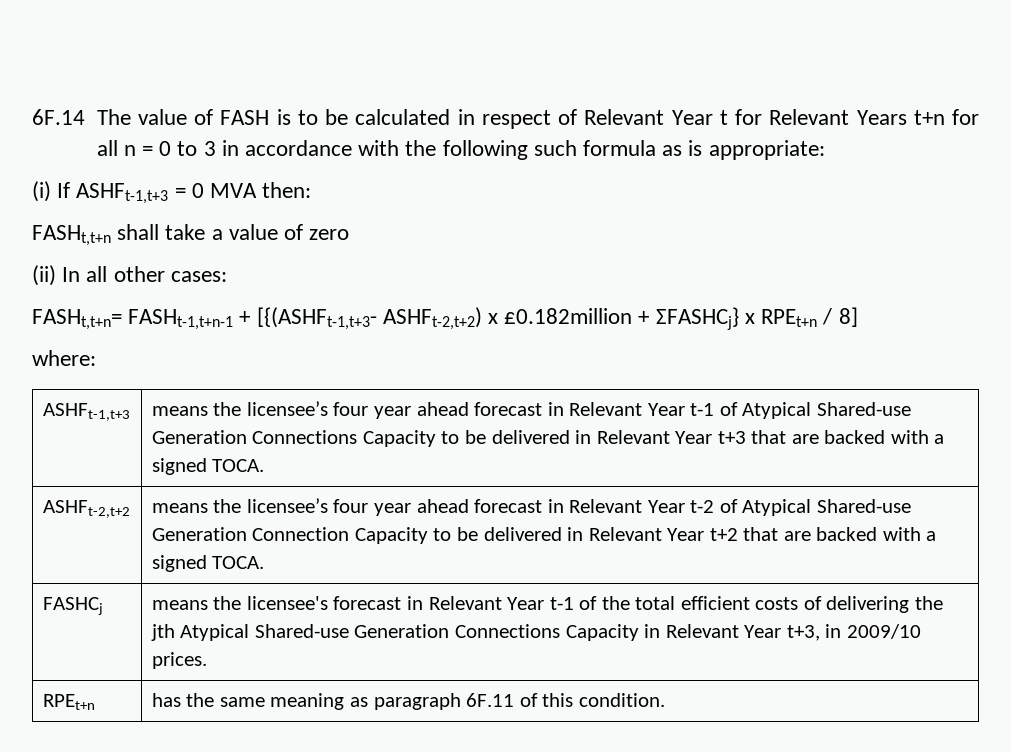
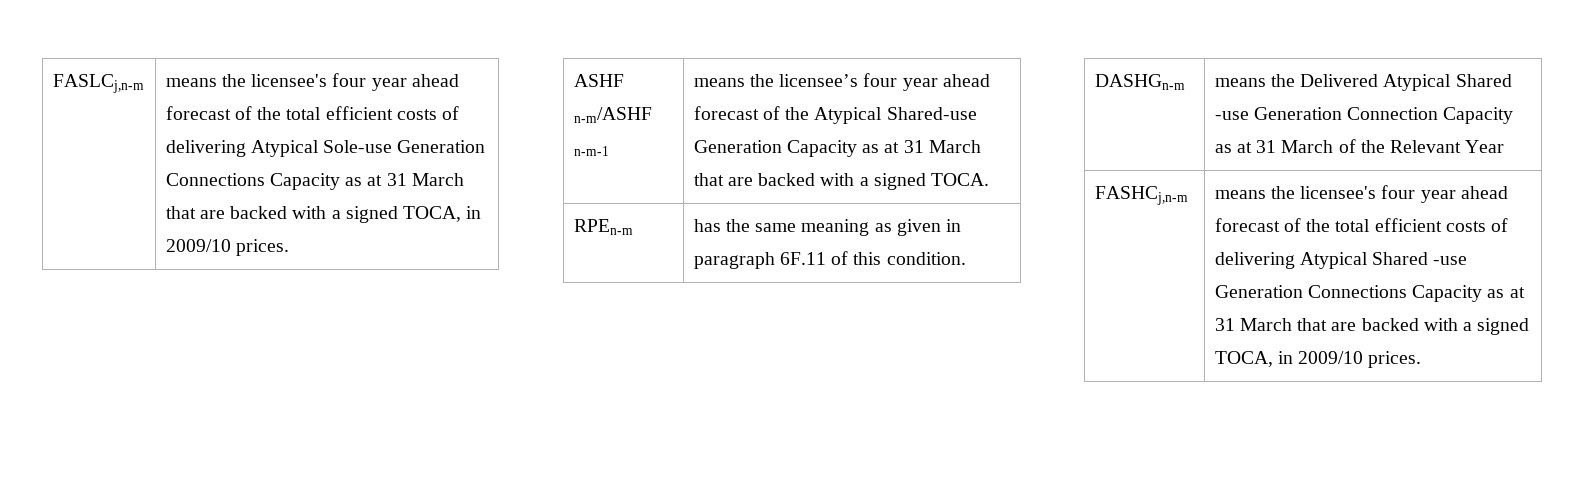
- 6F.14 The value of FASH is to be calculated in respect of Relevant Year t for Relevant Years t+n for all n = 0 to 3 in accordance with the following such formula as is appropriate:
- (i) If ASHFt-1,t+3 = 0 MVA then:
- FASHt,t+n shall take a value of zero
- (ii) In all other cases:
- FASHt,t+n= FASHt-1,t+n-1 + [{(ASHFt-1,t+3- ASHFt-2,t+2) x £0.182million + ΣFASHCj} x RPEt+n / 8]
- where:
- ASHFt-1,t+3 | means the licensee’s four year ahead forecast in Relevant Year t-1 of Atypical Shared-use Generation Connections Capacity to be delivered in Relevant Year t+3 that are backed with a signed TOCA.
- ASHFt-2,t+2 | means the licensee’s four year ahead forecast in Relevant Year t-2 of Atypical Shared-use Generation Connection Capacity to be delivered in Relevant Year t+2 that are backed with a signed TOCA.
- FASHCj | means the licensee's forecast in Relevant Year t-1 of the total efficient costs of delivering the jth Atypical Shared-use Generation Connections Capacity in Relevant Year t+3, in 2009/10 prices.
- RPEt+n | has the same meaning as paragraph 6F.11 of this condition.
+ FASLCj,n-m | means the licensee's four year ahead forecast of the total efficient costs of delivering Atypical Sole-use Generation Connections Capacity as at 31 March that are backed with a signed TOCA, in 2009/10 prices.
+ ASHF n-m/ASHF n-m-1 | means the licensee’s four year ahead forecast of the Atypical Shared-use Generation Capacity as at 31 March that are backed with a signed TOCA.
+ RPEn-m | has the same meaning as given in paragraph 6F.11 of this condition.
+ DASHGn-m | means the Delivered Atypical Shared -use Generation Connection Capacity as at 31 March of the Relevant Year
+ FASHCj,n-m | means the licensee's four year ahead forecast of the total efficient costs of delivering Atypical Shared -use Generation Connections Capacity as at 31 March that are backed with a signed TOCA, in 2009/10 prices.

